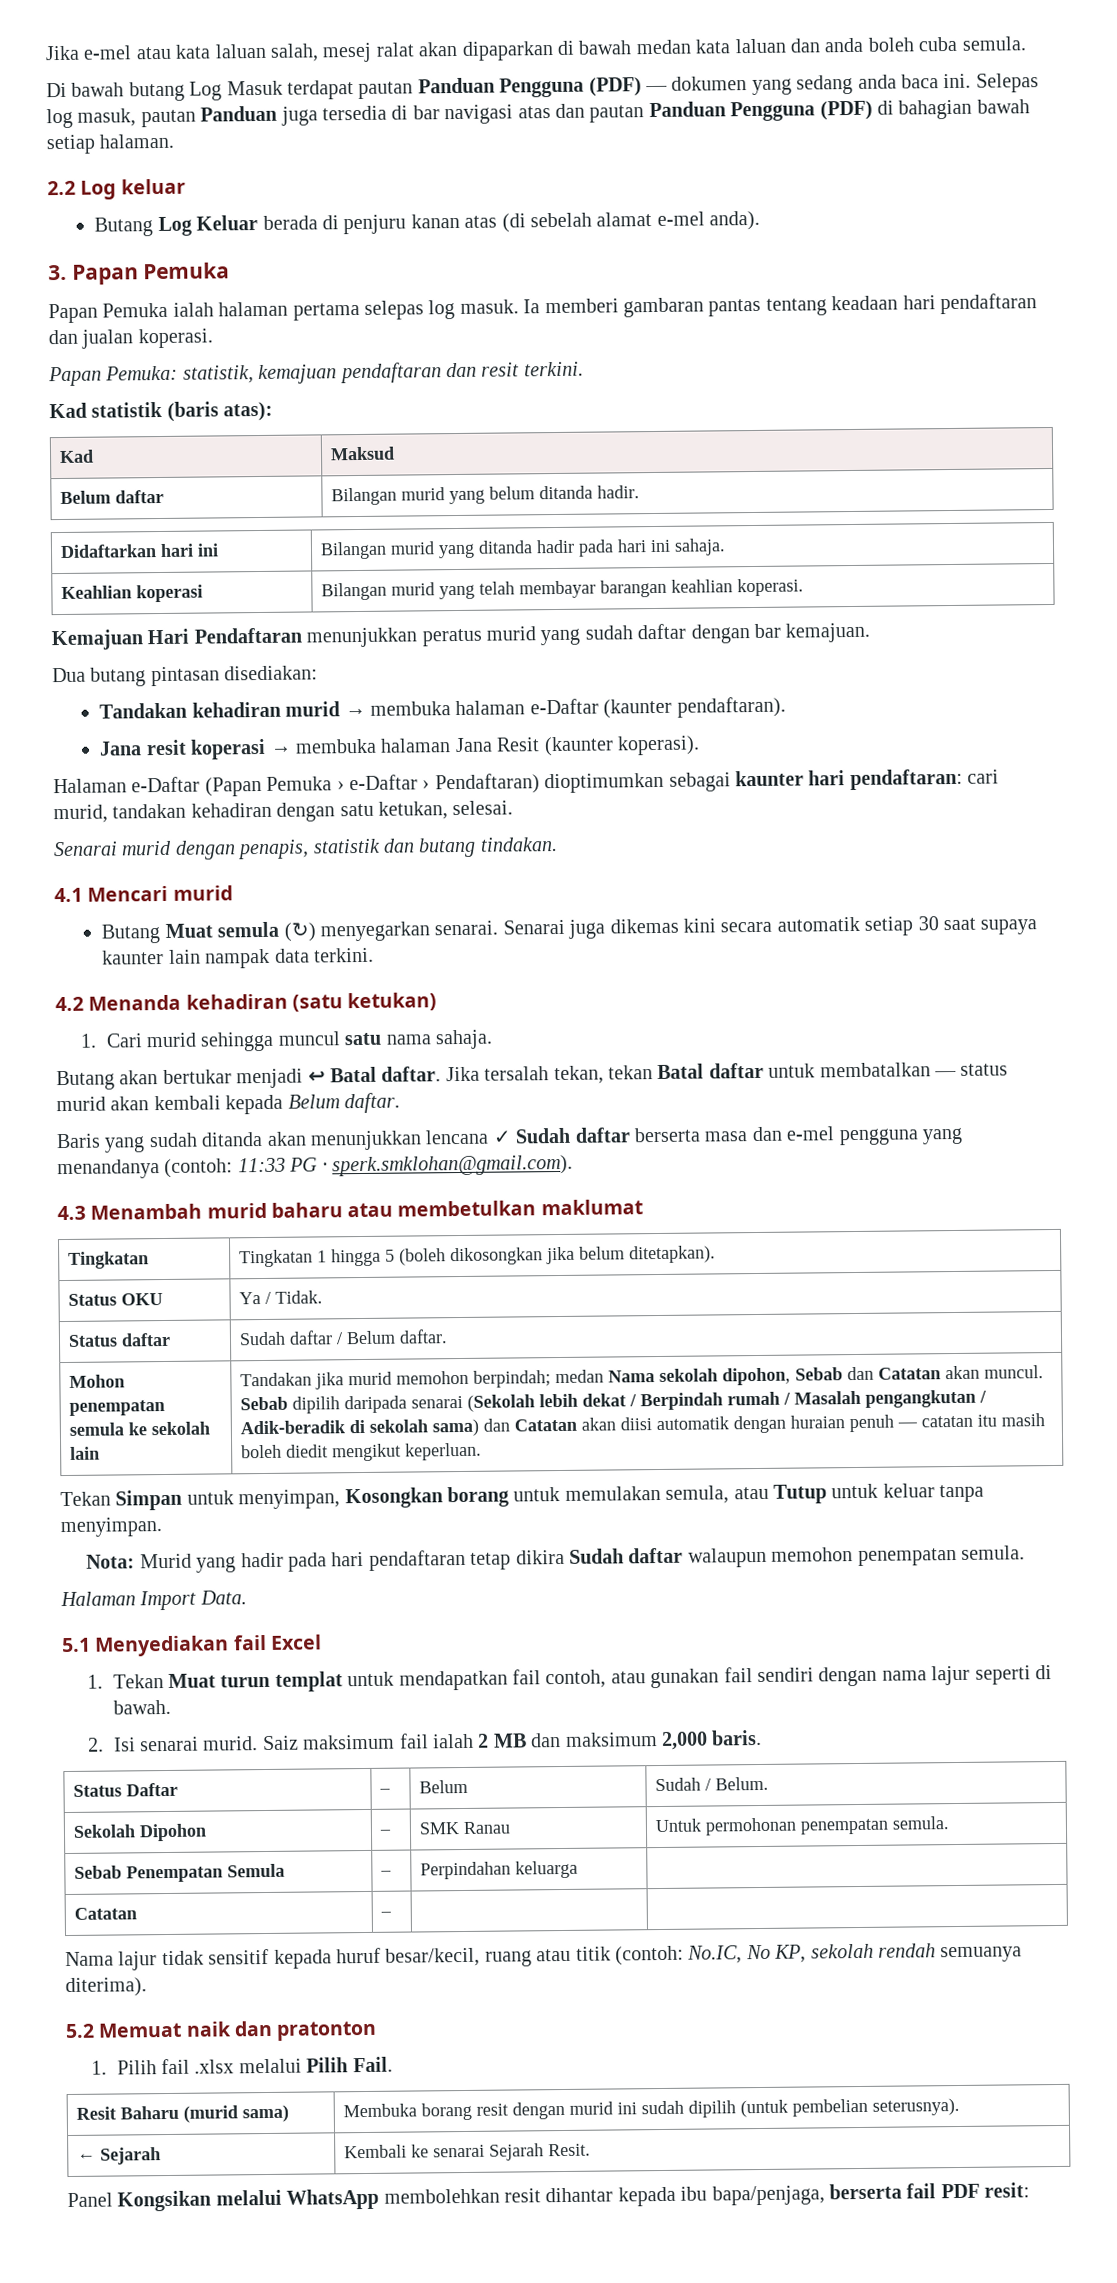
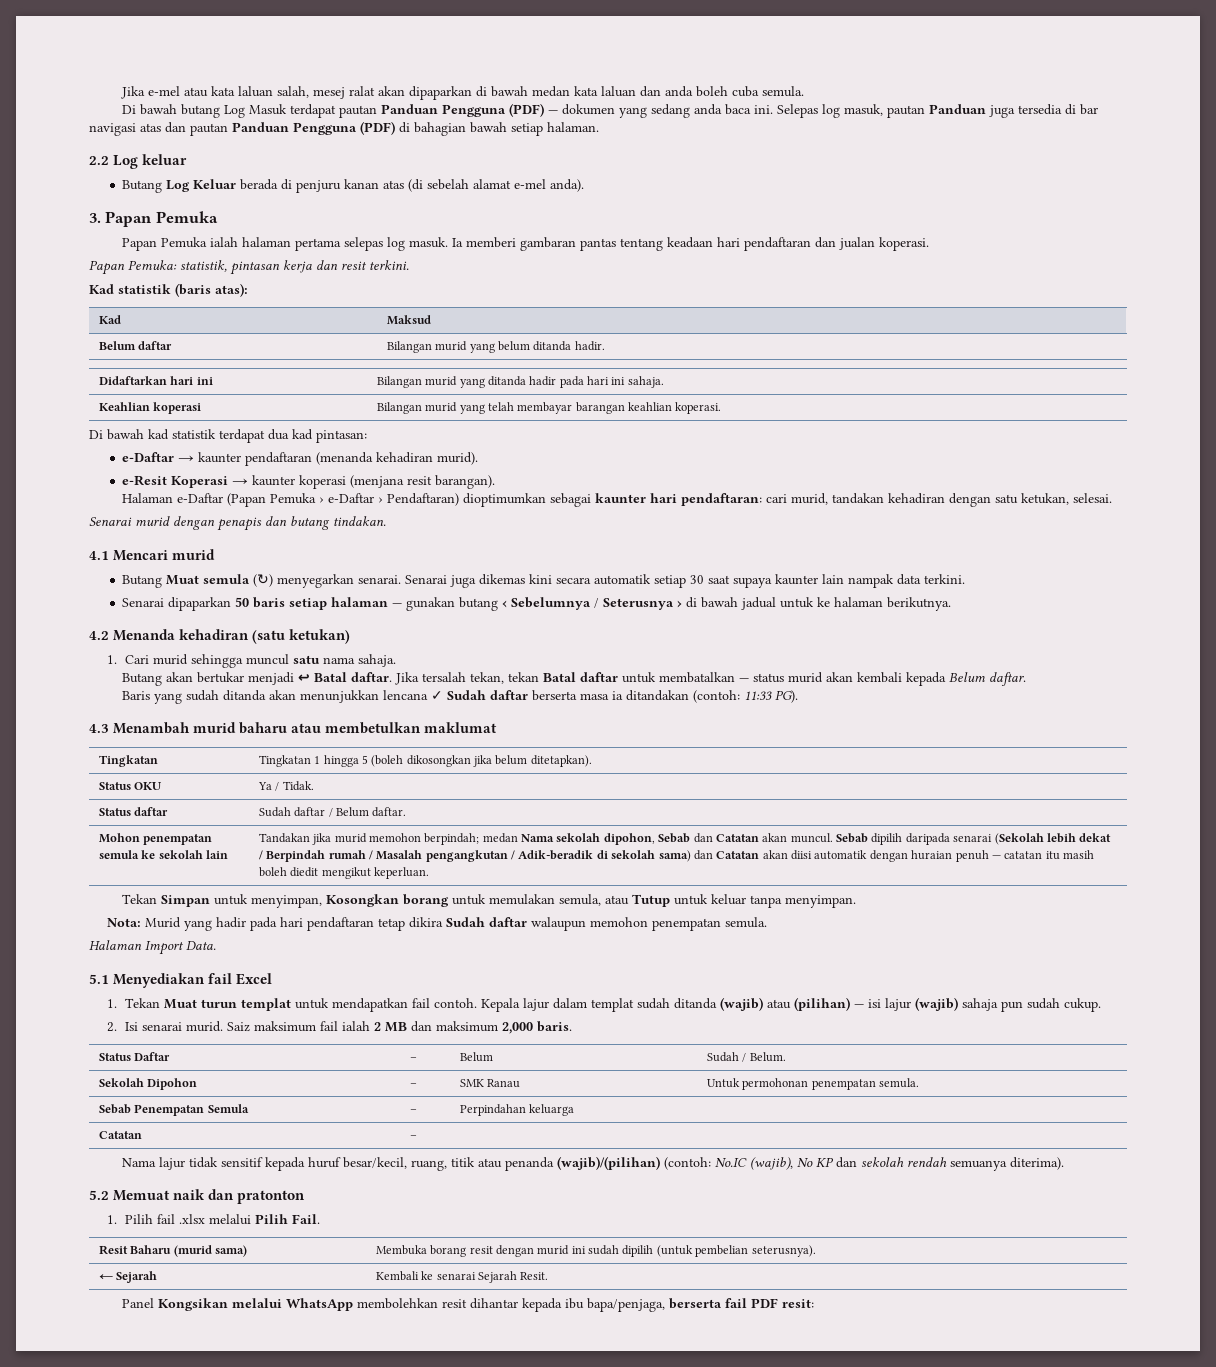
- Papan Pemuka: statistik, kemajuan pendaftaran dan resit terkini.
+ Papan Pemuka: statistik, pintasan kerja dan resit terkini.
- Kemajuan Hari Pendaftaran menunjukkan peratus murid yang sudah daftar dengan bar kemajuan.
- Dua butang pintasan disediakan:
- Tandakan kehadiran murid → membuka halaman e-Daftar (kaunter pendaftaran).
- Jana resit koperasi → membuka halaman Jana Resit (kaunter koperasi).
+ Di bawah kad statistik terdapat dua kad pintasan:
+ e-Daftar → kaunter pendaftaran (menanda kehadiran murid).
+ e-Resit Koperasi → kaunter koperasi (menjana resit barangan).
- Senarai murid dengan penapis, statistik dan butang tindakan.
+ Senarai murid dengan penapis dan butang tindakan.
+ Senarai dipaparkan 50 baris setiap halaman — gunakan butang ‹ Sebelumnya / Seterusnya › di bawah jadual untuk ke halaman berikutnya.
- Baris yang sudah ditanda akan menunjukkan lencana ✓ Sudah daftar berserta masa dan e-mel pengguna yang menandanya (contoh: 11:33 PG · sperk.smklohan@gmail.com).
+ Baris yang sudah ditanda akan menunjukkan lencana ✓ Sudah daftar berserta masa ia ditandakan (contoh: 11:33 PG).
- 1. Tekan Muat turun templat untuk mendapatkan fail contoh, atau gunakan fail sendiri dengan nama lajur seperti di bawah.
+ 1. Tekan Muat turun templat untuk mendapatkan fail contoh. Kepala lajur dalam templat sudah ditanda (wajib) atau (pilihan) — isi lajur (wajib) sahaja pun sudah cukup.
- Nama lajur tidak sensitif kepada huruf besar/kecil, ruang atau titik (contoh: No.IC, No KP, sekolah rendah semuanya diterima).
+ Nama lajur tidak sensitif kepada huruf besar/kecil, ruang, titik atau penanda (wajib)/(pilihan) (contoh: No.IC (wajib), No KP dan sekolah rendah semuanya diterima).

